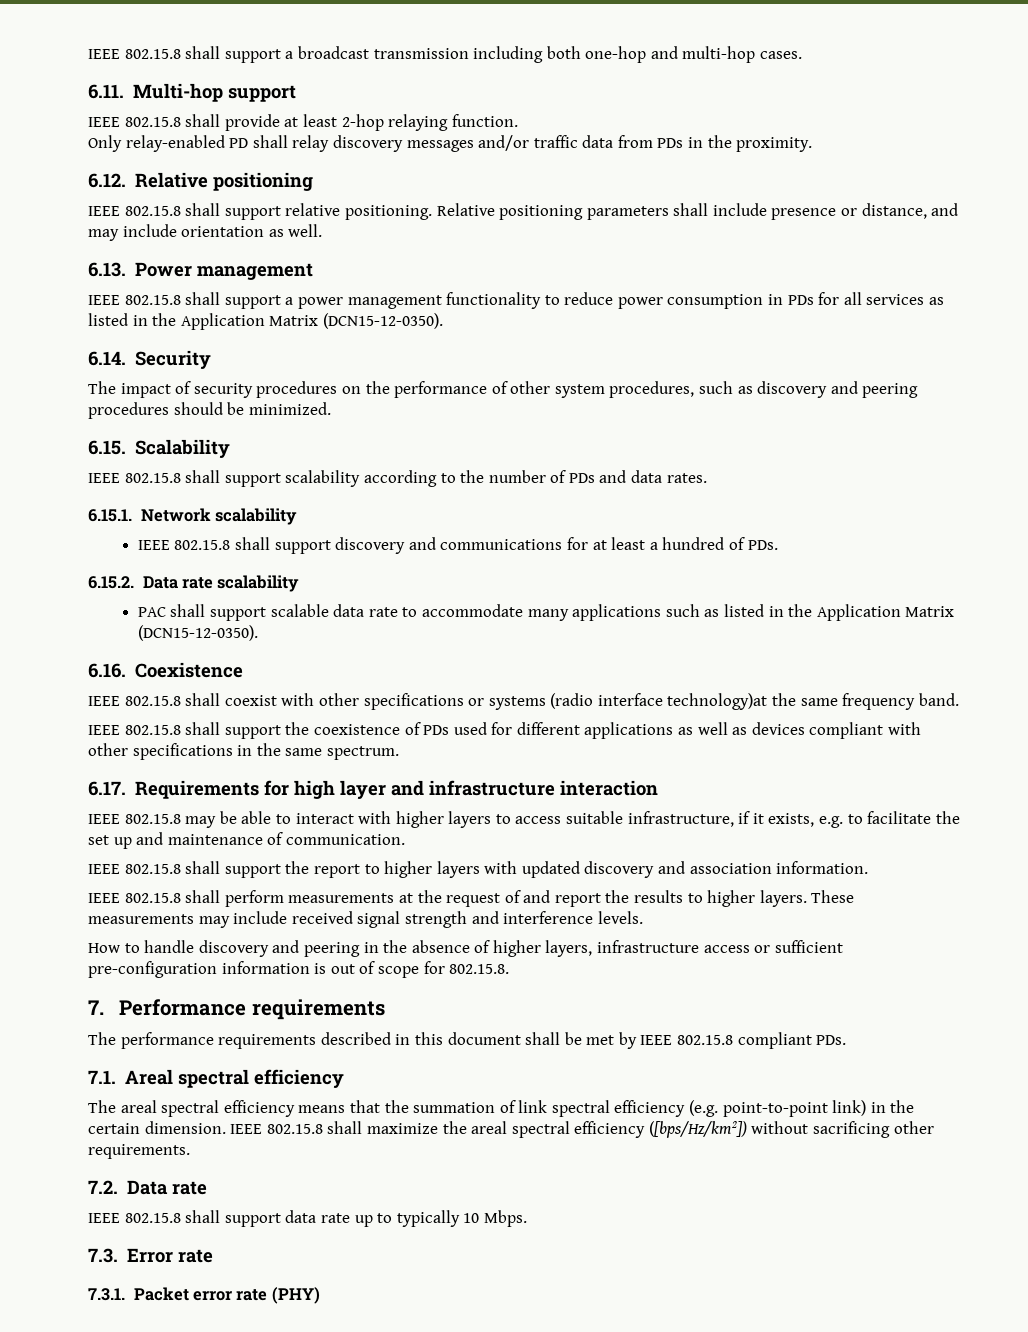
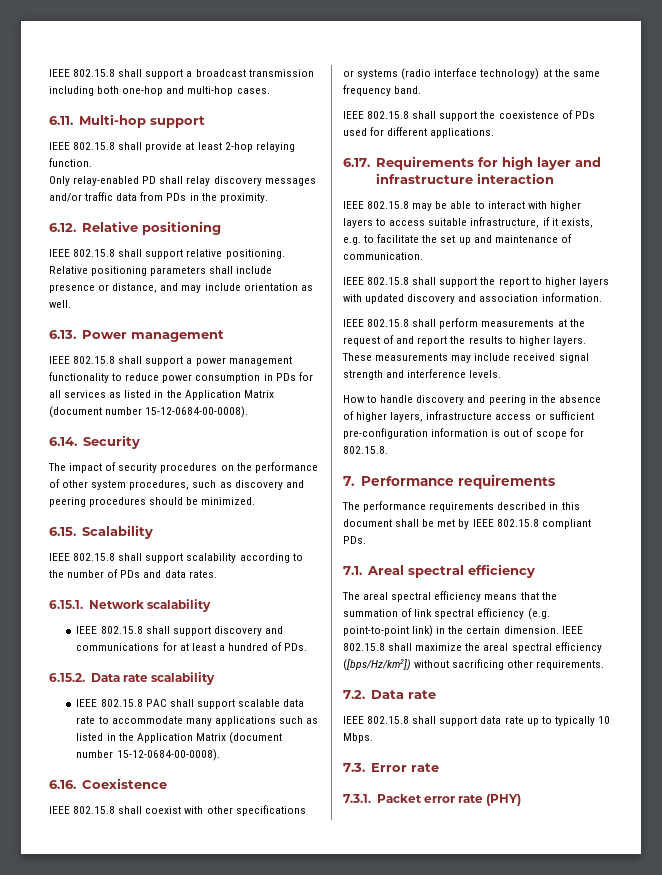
- IEEE 802.15.8 shall support a power management functionality to reduce power consumption in PDs for all services as listed in the Application Matrix (DCN15-12-0350).
+ IEEE 802.15.8 shall support a power management functionality to reduce power consumption in PDs for all services as listed in the Application Matrix (document number 15-12-0684-00-0008).
- PAC shall support scalable data rate to accommodate many applications such as listed in the Application Matrix (DCN15-12-0350).
+ IEEE 802.15.8 PAC shall support scalable data rate to accommodate many applications such as listed in the Application Matrix (document number 15-12-0684-00-0008).
- IEEE 802.15.8 shall coexist with other specifications or systems (radio interface technology)at the same frequency band.
+ IEEE 802.15.8 shall coexist with other specifications or systems (radio interface technology) at the same frequency band.
- IEEE 802.15.8 shall support the coexistence of PDs used for different applications as well as devices compliant with other specifications in the same spectrum.
+ IEEE 802.15.8 shall support the coexistence of PDs used for different applications.

